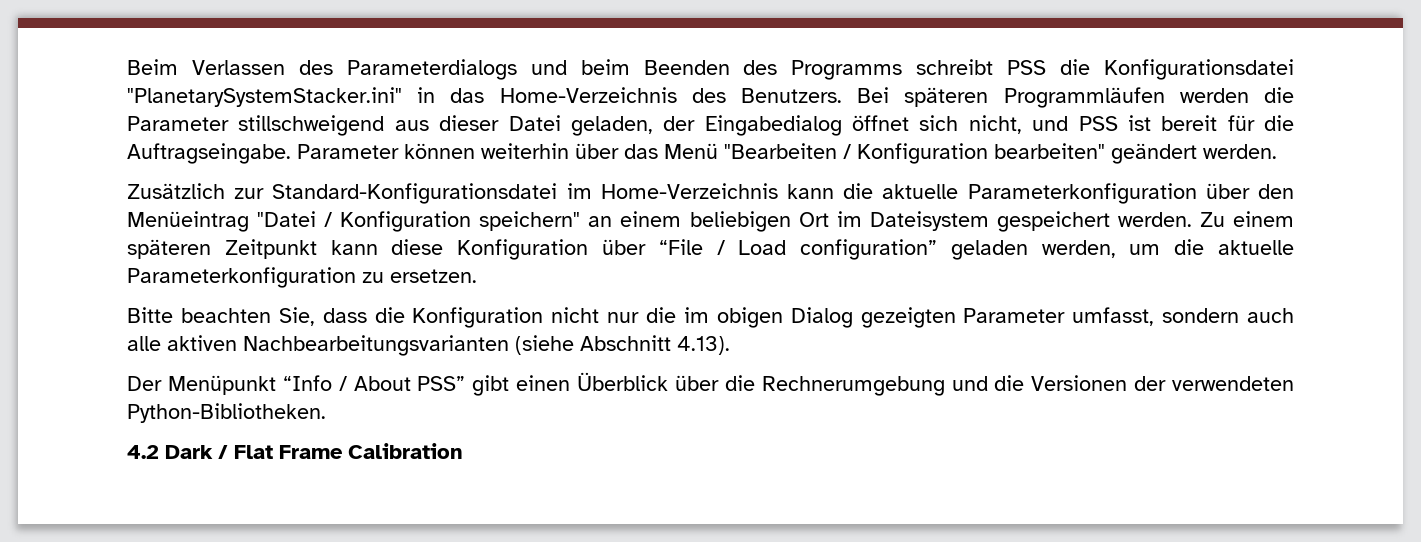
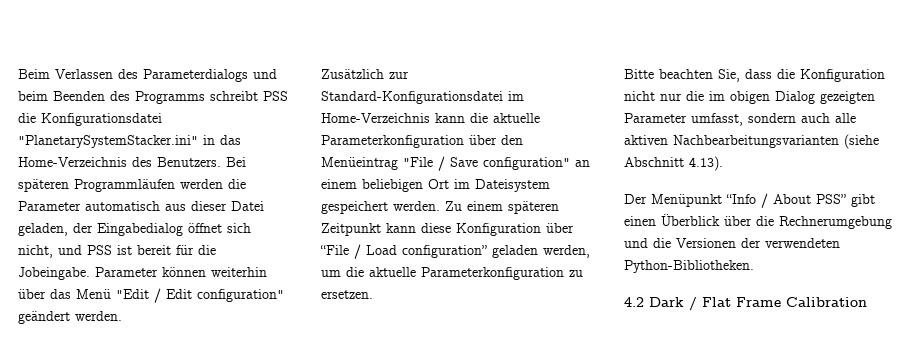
- Bei späteren Programmläufen werden die Parameter stillschweigend aus dieser Datei geladen, der Eingabedialog öffnet sich nicht, und PSS ist bereit für die Auftragseingabe.
+ Bei späteren Programmläufen werden die Parameter automatisch aus dieser Datei geladen, der Eingabedialog öffnet sich nicht, und PSS ist bereit für die Jobeingabe.
- Parameter können weiterhin über das Menü "Bearbeiten / Konfiguration bearbeiten" geändert werden.
+ Parameter können weiterhin über das Menü "Edit / Edit configuration" geändert werden.
- Zusätzlich zur Standard-Konfigurationsdatei im Home-Verzeichnis kann die aktuelle Parameterkonfiguration über den Menüeintrag "Datei / Konfiguration speichern" an einem beliebigen Ort im Dateisystem gespeichert werden.
+ Zusätzlich zur Standard-Konfigurationsdatei im Home-Verzeichnis kann die aktuelle Parameterkonfiguration über den Menüeintrag "File / Save configuration" an einem beliebigen Ort im Dateisystem gespeichert werden.

